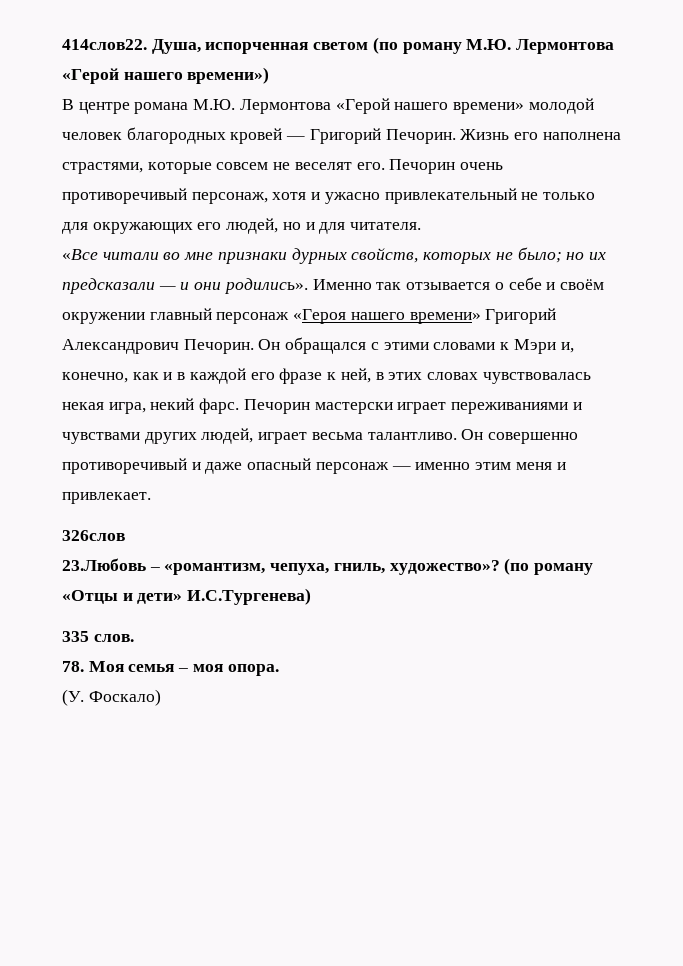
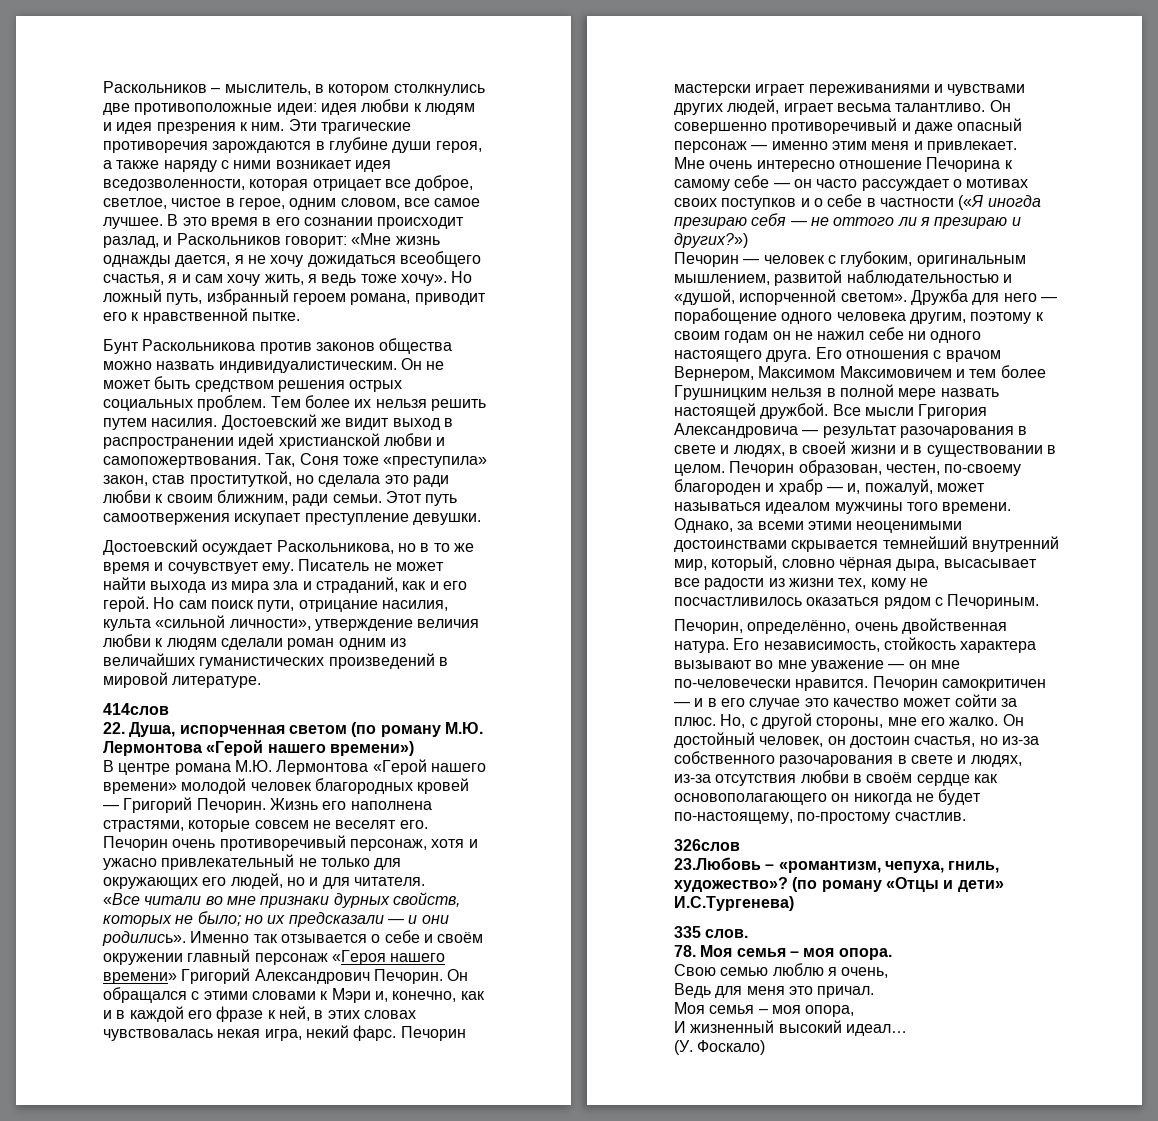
- 414слов22. Душа, испорченная светом (по роману М.Ю. Лермонтова «Герой нашего времени»)
+ Раскольников – мыслитель, в котором столкнулись две противоположные идеи: идея любви к людям и идея презрения к ним. Эти трагические противоречия зарождаются в глубине души героя, а также наряду с ними возникает идея вседозволенности, которая отрицает все доброе, светлое, чистое в герое, одним словом, все самое лучшее. В это время в его сознании происходит разлад, и Раскольников говорит: «Мне жизнь однажды дается, я не хочу дожидаться всеобщего счастья, я и сам хочу жить, я ведь тоже хочу». Но ложный путь, избранный героем романа, приводит его к нравственной пытке.
+ Бунт Раскольникова против законов общества можно назвать индивидуалистическим. Он не может быть средством решения острых социальных проблем. Тем более их нельзя решить путем насилия. Достоевский же видит выход в распространении идей христианской любви и самопожертвования. Так, Соня тоже «преступила» закон, став проституткой, но сделала это ради любви к своим ближним, ради семьи. Этот путь самоотвержения искупает преступление девушки.
+ Достоевский осуждает Раскольникова, но в то же время и сочувствует ему. Писатель не может найти выхода из мира зла и страданий, как и его герой. Но сам поиск пути, отрицание насилия, культа «сильной личности», утверждение величия любви к людям сделали роман одним из величайших гуманистических произведений в мировой литературе.
+ 414слов
+ 22. Душа, испорченная светом (по роману М.Ю. Лермонтова «Герой нашего времени»)
+ Мне очень интересно отношение Печорина к самому себе — он часто рассуждает о мотивах своих поступков и о себе в частности («Я иногда презираю себя — не оттого ли я презираю и других?»)
+ Печорин — человек с глубоким, оригинальным мышлением, развитой наблюдательностью и «душой, испорченной светом». Дружба для него — порабощение одного человека другим, поэтому к своим годам он не нажил себе ни одного настоящего друга. Его отношения с врачом Вернером, Максимом Максимовичем и тем более Грушницким нельзя в полной мере назвать настоящей дружбой. Все мысли Григория Александровича — результат разочарования в свете и людях, в своей жизни и в существовании в целом. Печорин образован, честен, по-своему благороден и храбр — и, пожалуй, может называться идеалом мужчины того времени. Однако, за всеми этими неоценимыми достоинствами скрывается темнейший внутренний мир, который, словно чёрная дыра, высасывает все радости из жизни тех, кому не посчастливилось оказаться рядом с Печориным.
+ Печорин, определённо, очень двойственная натура. Его независимость, стойкость характера вызывают во мне уважение — он мне по-человечески нравится. Печорин самокритичен — и в его случае это качество может сойти за плюс. Но, с другой стороны, мне его жалко. Он достойный человек, он достоин счастья, но из-за собственного разочарования в свете и людях, из-за отсутствия любви в своём сердце как основополагающего он никогда не будет по-настоящему, по-простому счастлив.
+ Свою семью люблю я очень,
+ Ведь для меня это причал.
+ Моя семья – моя опора,
+ И жизненный высокий идеал…

